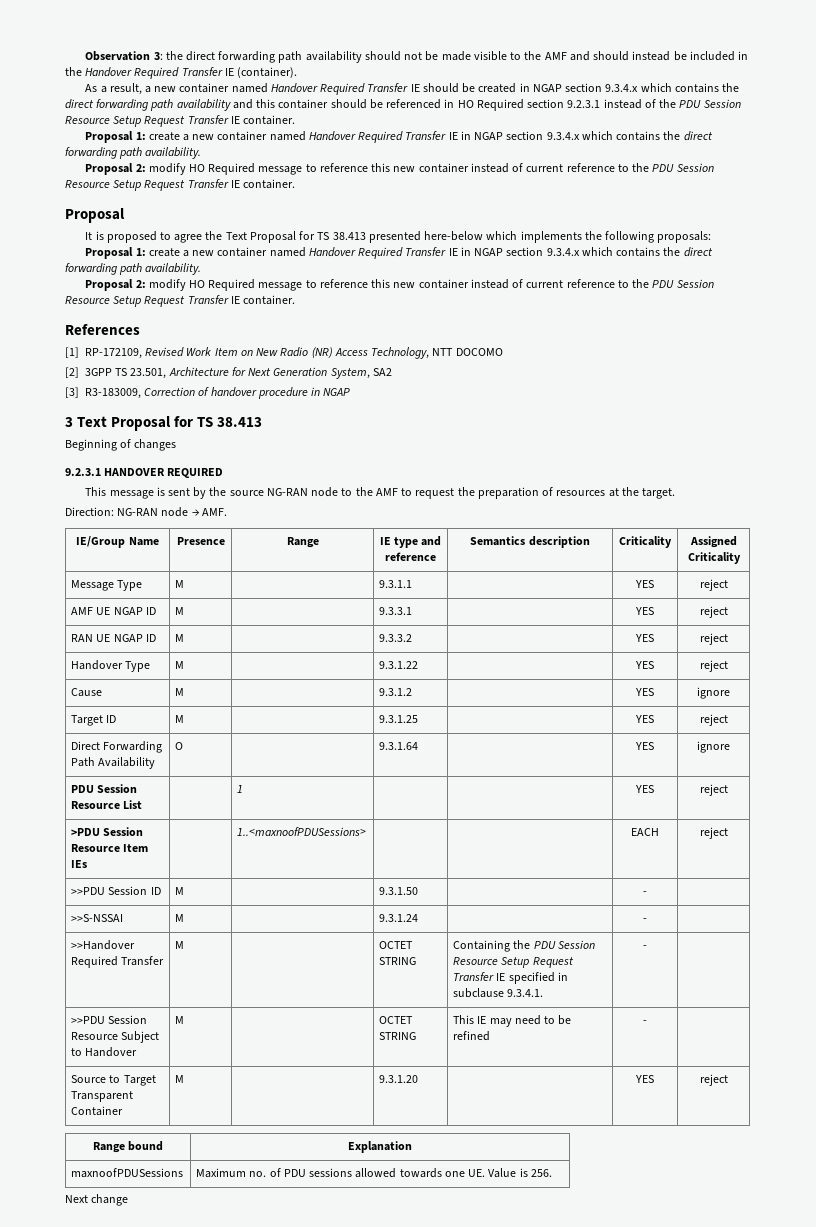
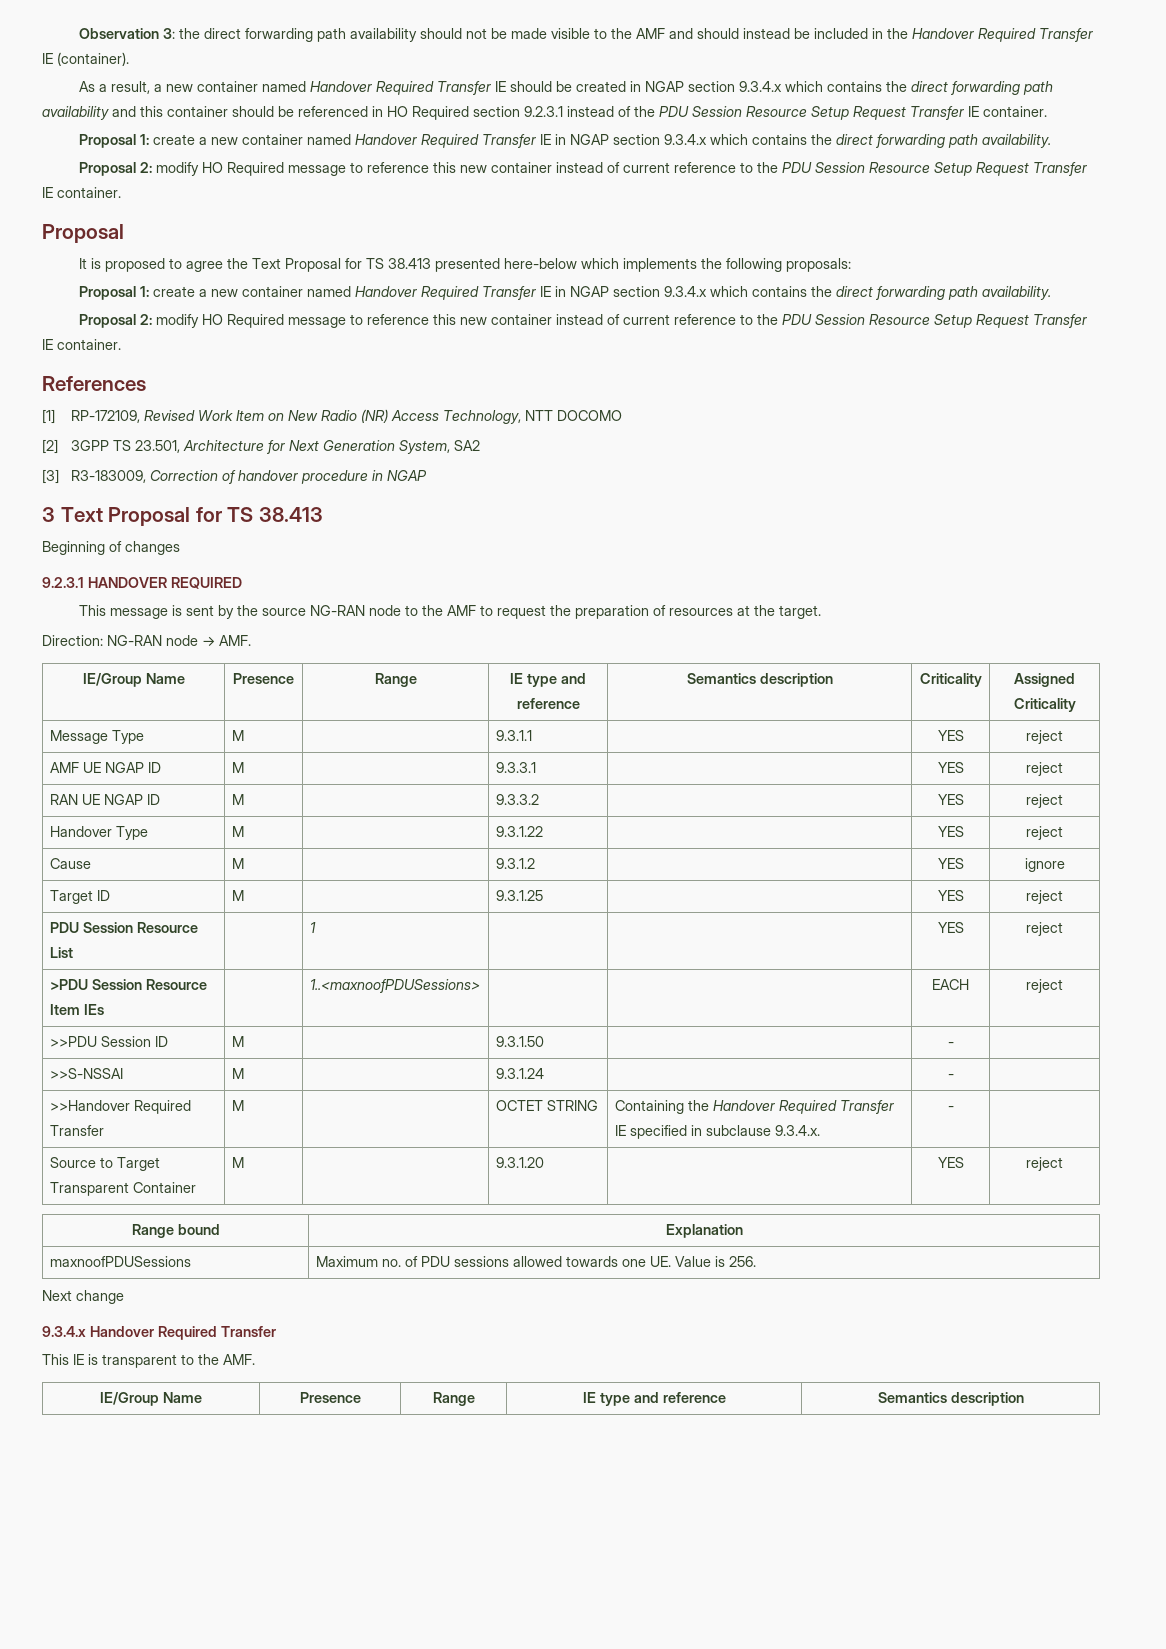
- Direct Forwarding Path Availability | O | | 9.3.1.64 | | YES | ignore
- >>Handover Required Transfer | M | | OCTET STRING | Containing the PDU Session Resource Setup Request Transfer IE specified in subclause 9.3.4.1. | - |
- >>PDU Session Resource Subject to Handover | M | | OCTET STRING | This IE may need to be refined | - |
+ >>Handover Required Transfer | M | | OCTET STRING | Containing the Handover Required Transfer IE specified in subclause 9.3.4.x. | - |
+ 9.3.4.x Handover Required Transfer
+ This IE is transparent to the AMF.
+ IE/Group Name | Presence | Range | IE type and reference | Semantics description

